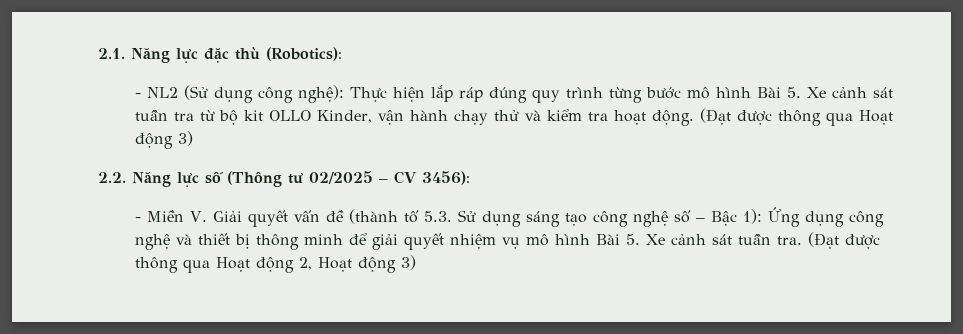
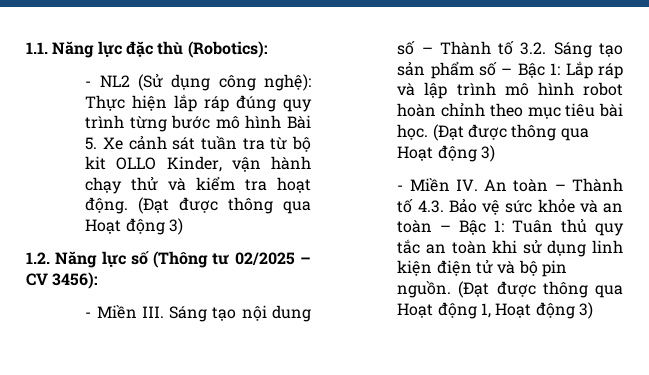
- 2.1. Năng lực đặc thù (Robotics):
+ 1.1. Năng lực đặc thù (Robotics):
- 2.2. Năng lực số (Thông tư 02/2025 – CV 3456):
+ 1.2. Năng lực số (Thông tư 02/2025 – CV 3456):
- - Miền V. Giải quyết vấn đề (thành tố 5.3. Sử dụng sáng tạo công nghệ số – Bậc 1): Ứng dụng công nghệ và thiết bị thông minh để giải quyết nhiệm vụ mô hình Bài 5. Xe cảnh sát tuần tra. (Đạt được thông qua Hoạt động 2, Hoạt động 3)
+ - Miền III. Sáng tạo nội dung số – Thành tố 3.2. Sáng tạo sản phẩm số – Bậc 1: Lắp ráp và lập trình mô hình robot hoàn chỉnh theo mục tiêu bài học. (Đạt được thông qua Hoạt động 3)
+ - Miền IV. An toàn – Thành tố 4.3. Bảo vệ sức khỏe và an toàn – Bậc 1: Tuân thủ quy tắc an toàn khi sử dụng linh kiện điện tử và bộ pin nguồn. (Đạt được thông qua Hoạt động 1, Hoạt động 3)

